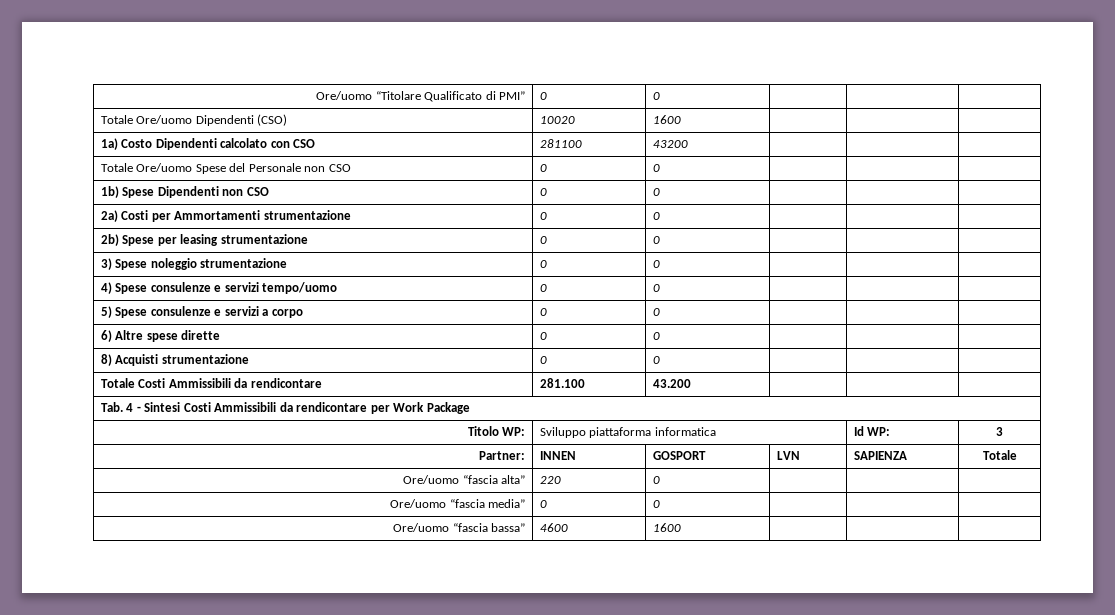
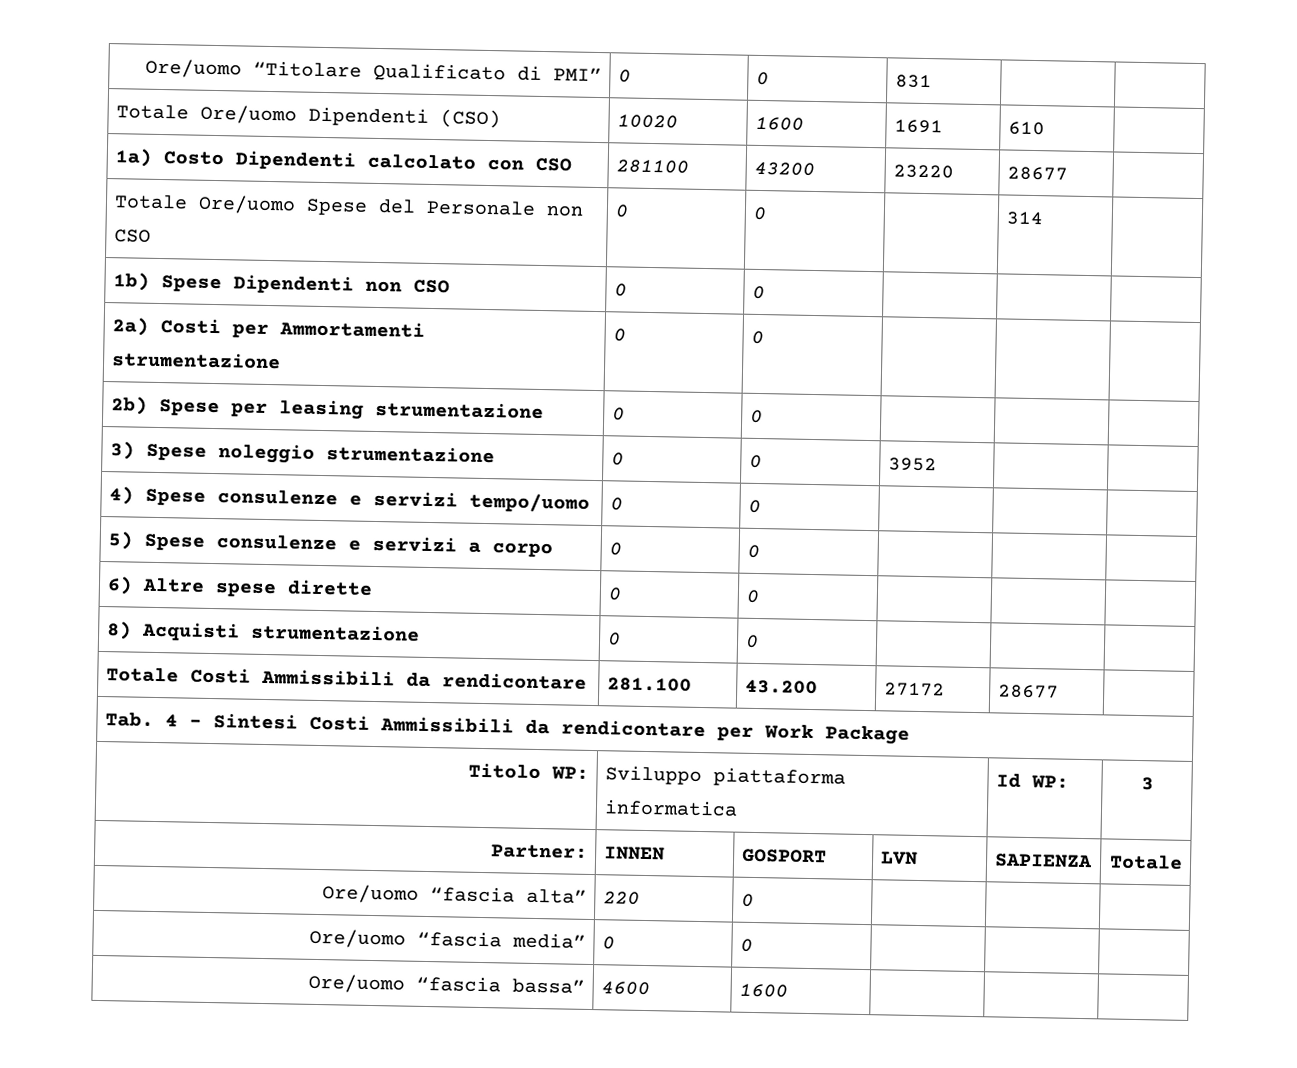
- Ore/uomo “Titolare Qualificato di PMI” | 0 | 0 | | |
+ Ore/uomo “Titolare Qualificato di PMI” | 0 | 0 | 831 | |
- Totale Ore/uomo Dipendenti (CSO) | 10020 | 1600 | | |
+ Totale Ore/uomo Dipendenti (CSO) | 10020 | 1600 | 1691 | 610 |
- 1a) Costo Dipendenti calcolato con CSO | 281100 | 43200 | | |
+ 1a) Costo Dipendenti calcolato con CSO | 281100 | 43200 | 23220 | 28677 |
- Totale Ore/uomo Spese del Personale non CSO | 0 | 0 | | |
+ Totale Ore/uomo Spese del Personale non CSO | 0 | 0 | | 314 |
- 3) Spese noleggio strumentazione | 0 | 0 | | |
+ 3) Spese noleggio strumentazione | 0 | 0 | 3952 | |
- Totale Costi Ammissibili da rendicontare | 281.100 | 43.200 | | |
+ Totale Costi Ammissibili da rendicontare | 281.100 | 43.200 | 27172 | 28677 |

